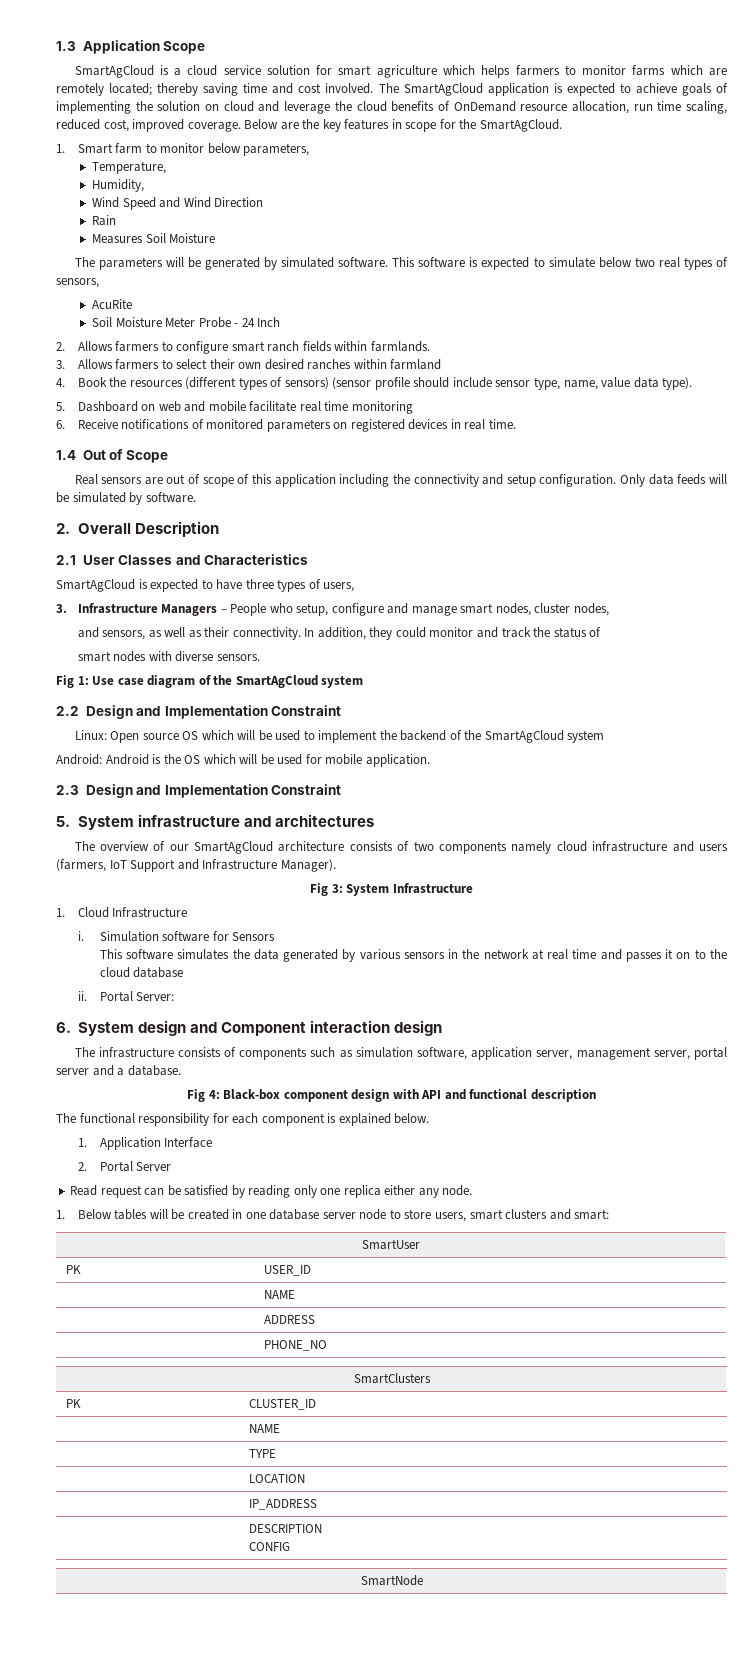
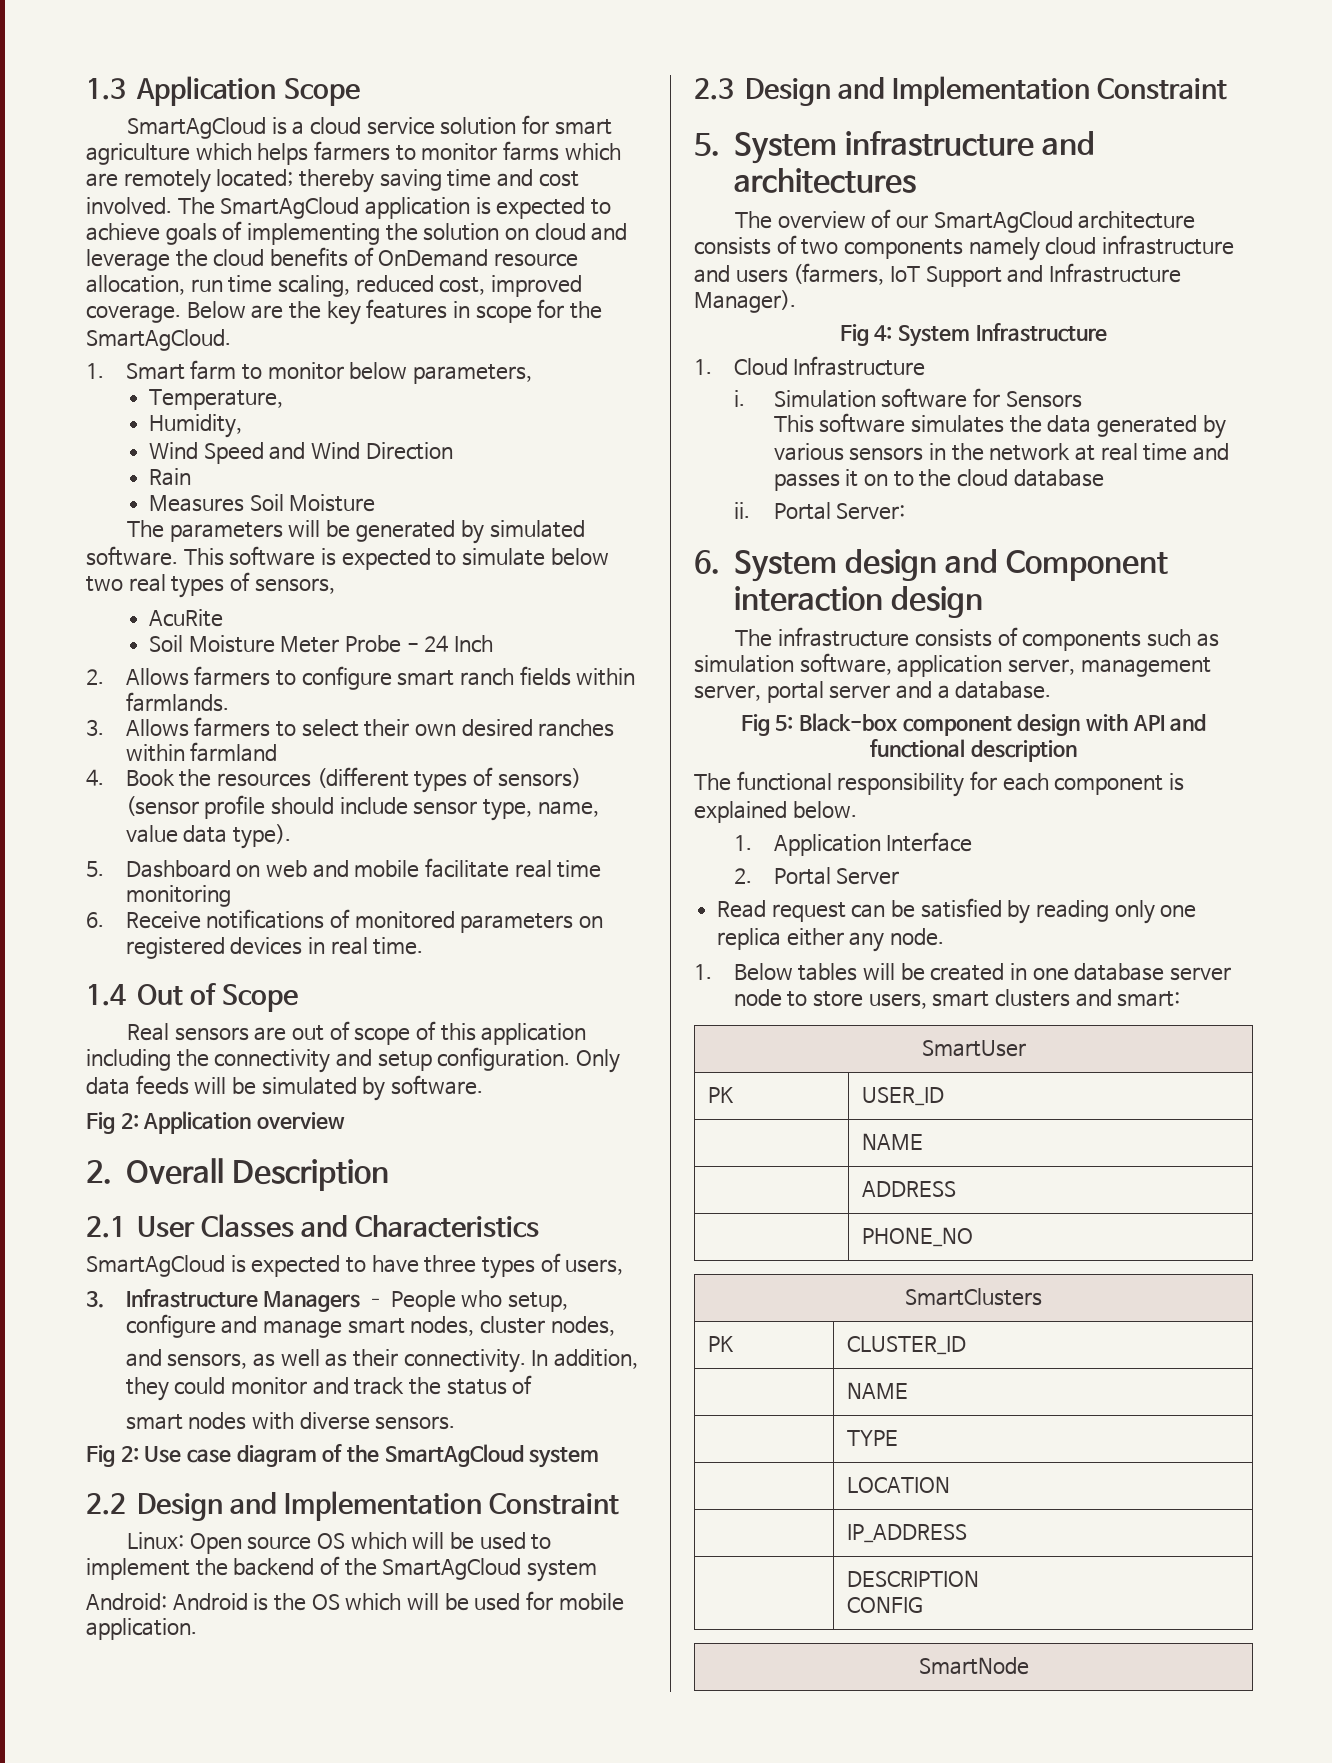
+ Fig 2: Application overview
- Fig 1: Use case diagram of the SmartAgCloud system
+ Fig 2: Use case diagram of the SmartAgCloud system
- Fig 3: System Infrastructure
+ Fig 4: System Infrastructure
- Fig 4: Black-box component design with API and functional description
+ Fig 5: Black-box component design with API and functional description

